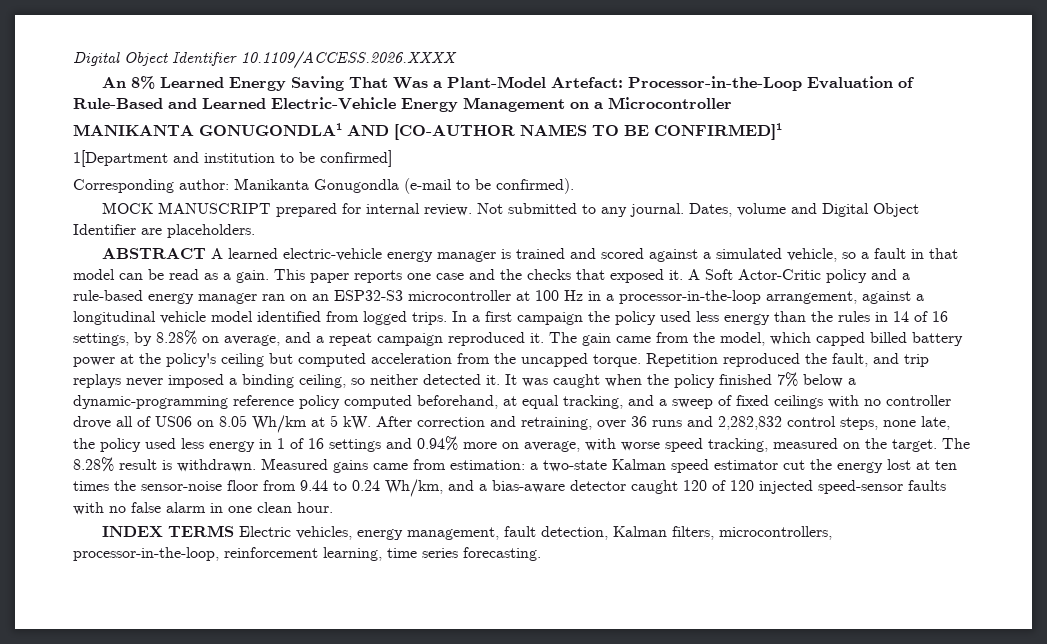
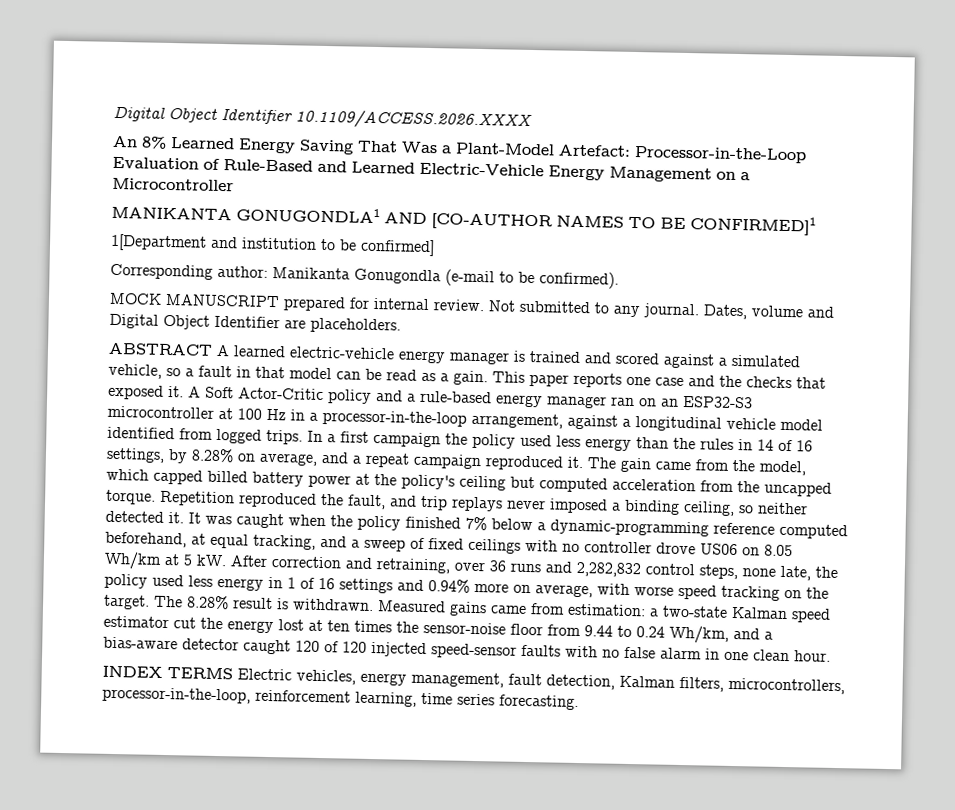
- It was caught when the policy finished 7% below a dynamic-programming reference policy computed beforehand, at equal tracking, and a sweep of fixed ceilings with no controller drove all of US06 on 8.05 Wh/km at 5 kW.
+ It was caught when the policy finished 7% below a dynamic-programming reference computed beforehand, at equal tracking, and a sweep of fixed ceilings with no controller drove US06 on 8.05 Wh/km at 5 kW.
- After correction and retraining, over 36 runs and 2,282,832 control steps, none late, the policy used less energy in 1 of 16 settings and 0.94% more on average, with worse speed tracking, measured on the target.
+ After correction and retraining, over 36 runs and 2,282,832 control steps, none late, the policy used less energy in 1 of 16 settings and 0.94% more on average, with worse speed tracking on the target.

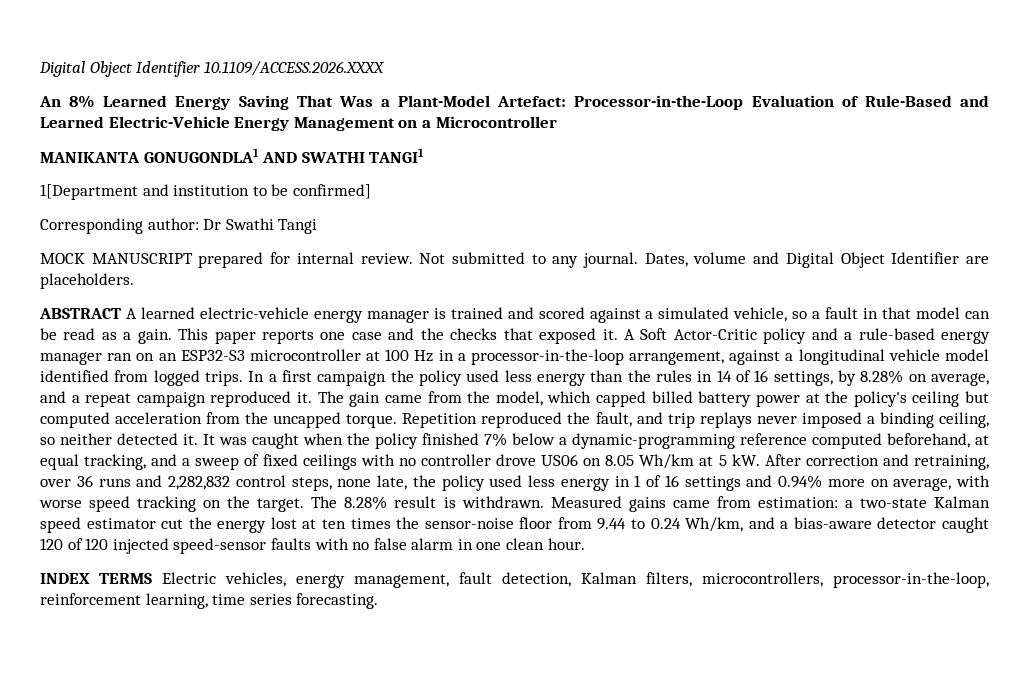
- MANIKANTA GONUGONDLA1 AND [CO-AUTHOR NAMES TO BE CONFIRMED]1
+ MANIKANTA GONUGONDLA1 AND SWATHI TANGI1
- Corresponding author: Manikanta Gonugondla (e-mail to be confirmed).
+ Corresponding author: Dr Swathi Tangi

